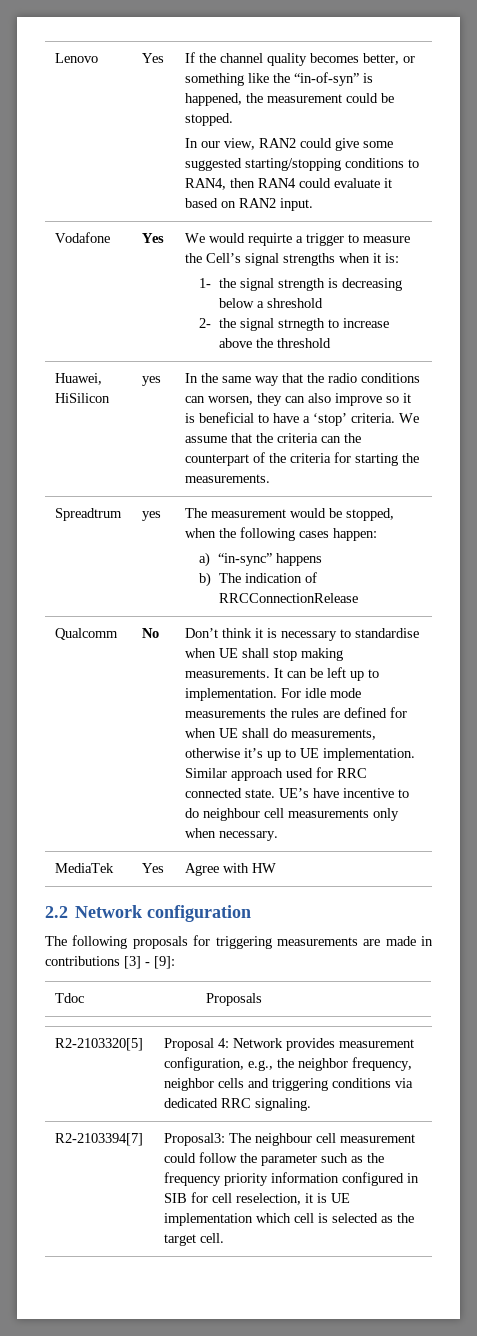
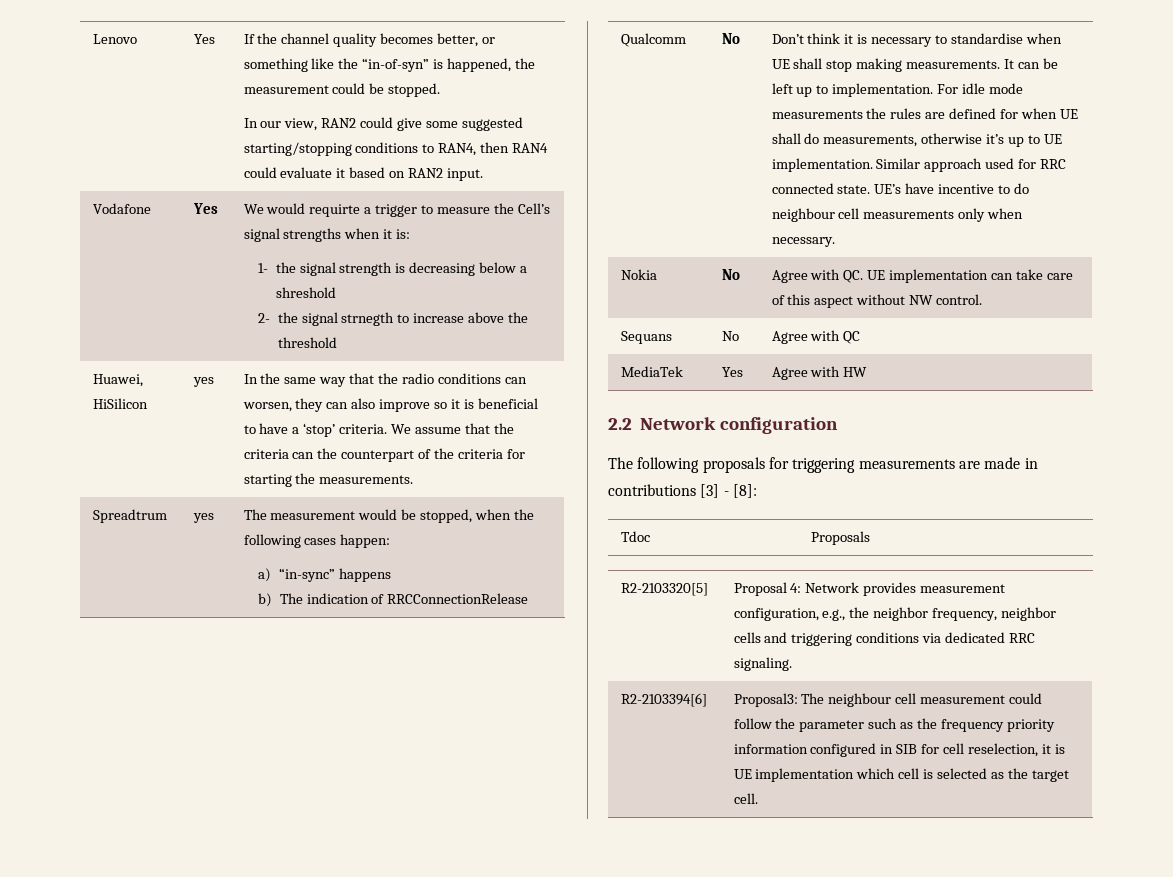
+ Nokia | No | Agree with QC. UE implementation can take care of this aspect without NW control.
+ Sequans | No | Agree with QC
- The following proposals for triggering measurements are made in contributions [3] - [9]:
+ The following proposals for triggering measurements are made in contributions [3] - [8]:
- R2-2103394[7] | Proposal3: The neighbour cell measurement could follow the parameter such as the frequency priority information configured in SIB for cell reselection, it is UE implementation which cell is selected as the target cell.
+ R2-2103394[6] | Proposal3: The neighbour cell measurement could follow the parameter such as the frequency priority information configured in SIB for cell reselection, it is UE implementation which cell is selected as the target cell.

